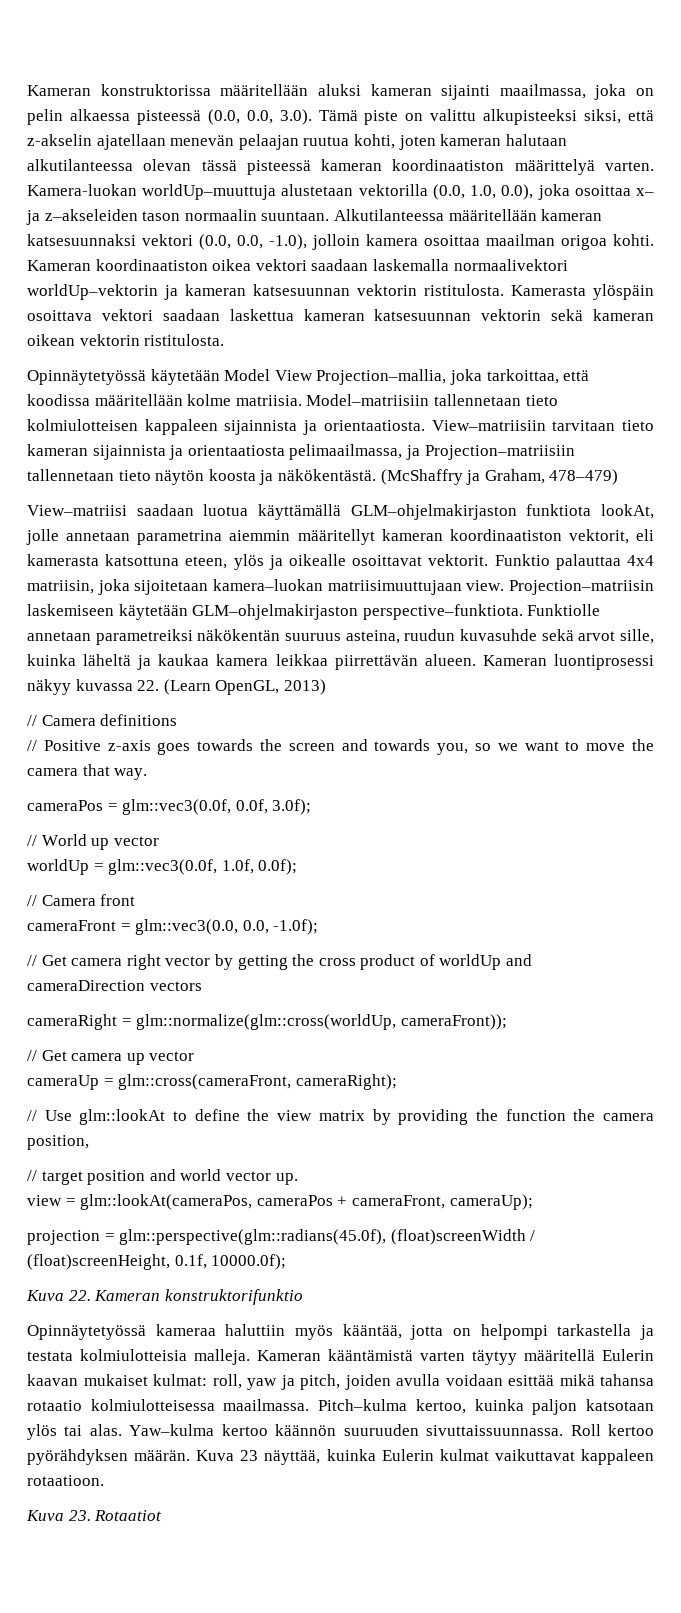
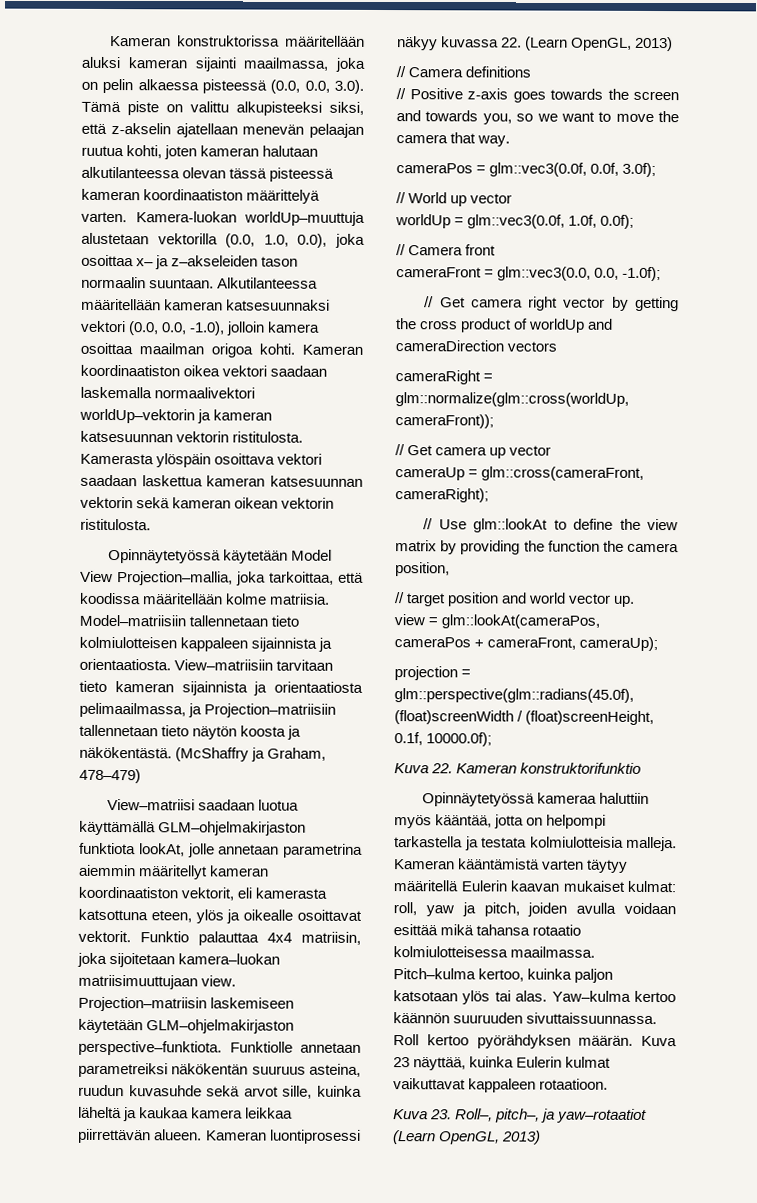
- Kuva 23. Rotaatiot
+ Kuva 23. Roll–, pitch–, ja yaw–rotaatiot (Learn OpenGL, 2013)

